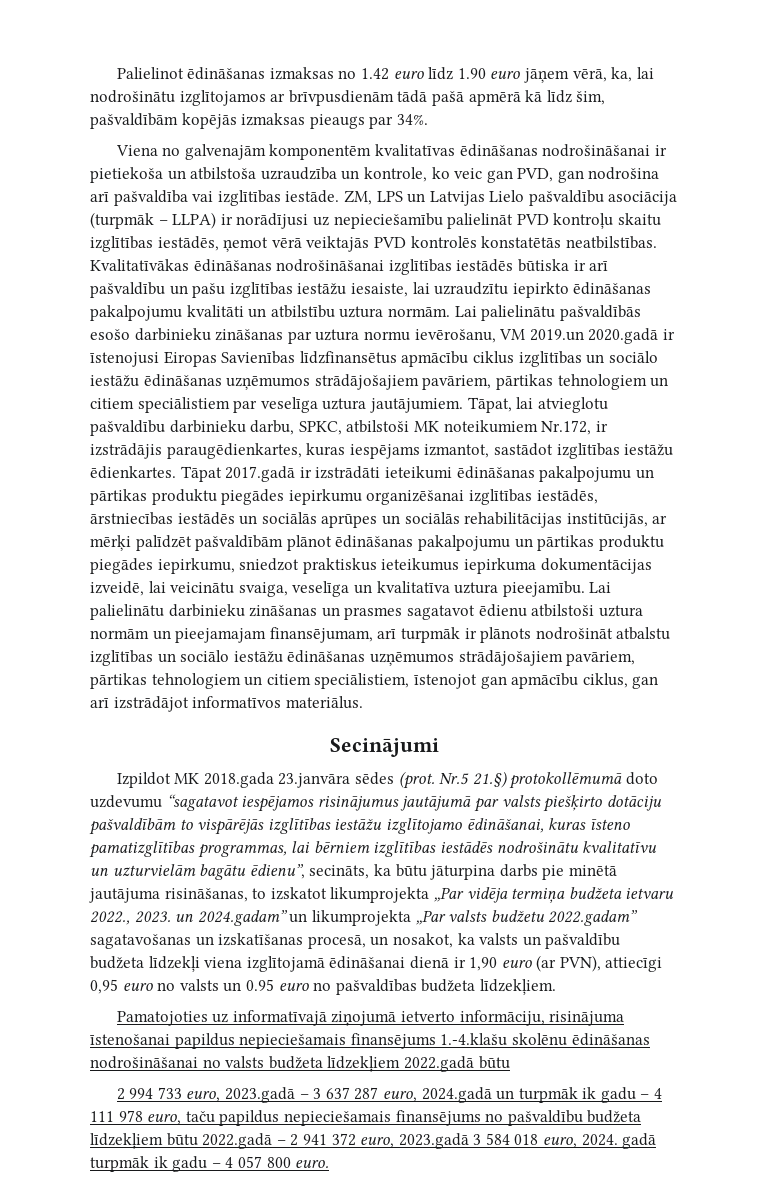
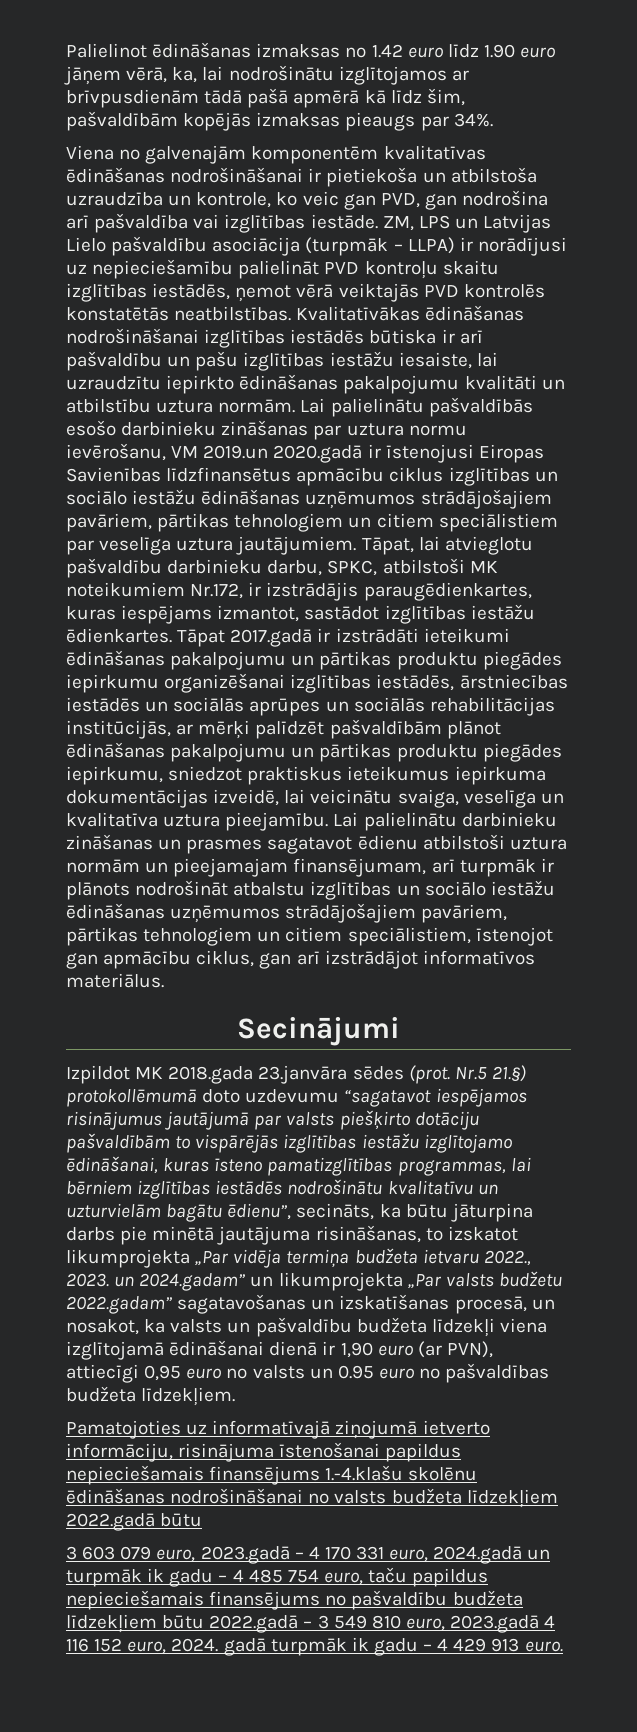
- 2 994 733 euro, 2023.gadā – 3 637 287 euro, 2024.gadā un turpmāk ik gadu – 4 111 978 euro, taču papildus nepieciešamais finansējums no pašvaldību budžeta līdzekļiem būtu 2022.gadā – 2 941 372 euro, 2023.gadā 3 584 018 euro, 2024. gadā turpmāk ik gadu – 4 057 800 euro.
+ 3 603 079 euro, 2023.gadā – 4 170 331 euro, 2024.gadā un turpmāk ik gadu – 4 485 754 euro, taču papildus nepieciešamais finansējums no pašvaldību budžeta līdzekļiem būtu 2022.gadā – 3 549 810 euro, 2023.gadā 4 116 152 euro, 2024. gadā turpmāk ik gadu – 4 429 913 euro.

